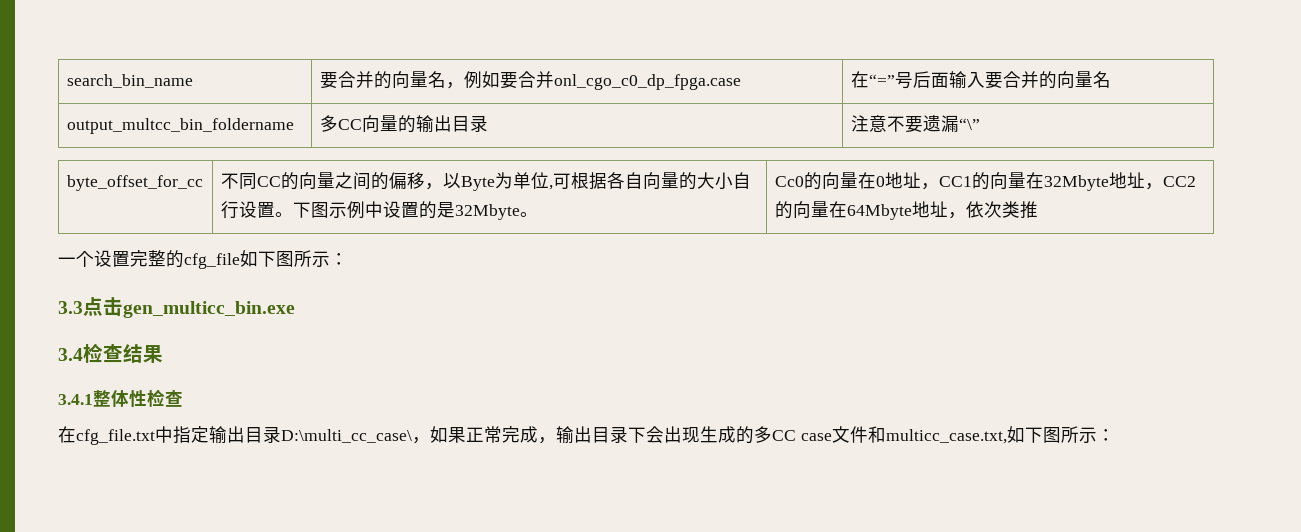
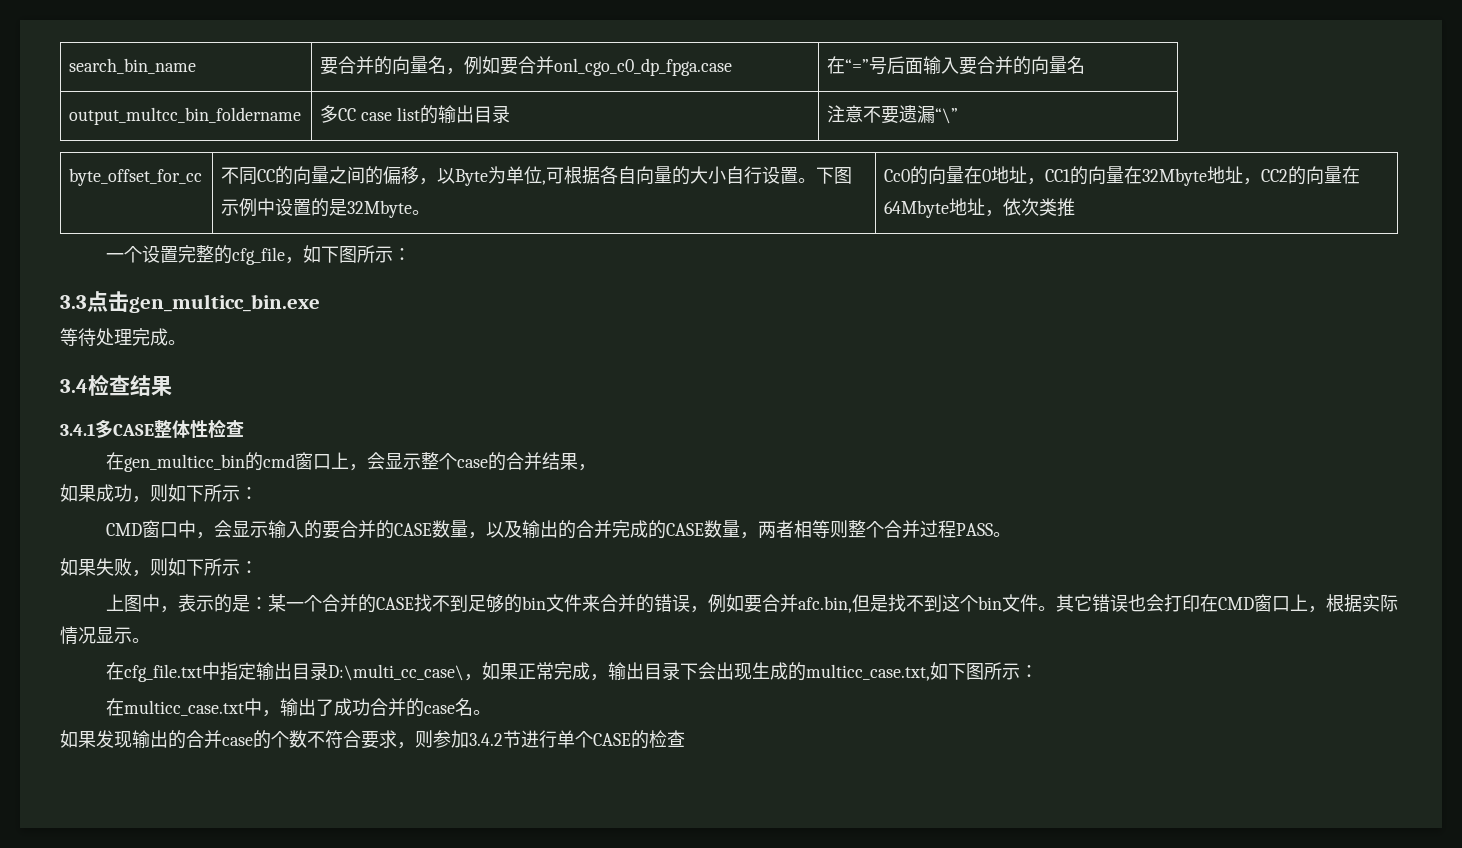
- output_multcc_bin_foldername | 多CC向量的输出目录 | 注意不要遗漏“\”
+ output_multcc_bin_foldername | 多CC case list的输出目录 | 注意不要遗漏“\”
- 一个设置完整的cfg_file如下图所示：
+ 一个设置完整的cfg_file，如下图所示：
+ 等待处理完成。
- 3.4.1整体性检查
+ 3.4.1多CASE整体性检查
+ 在gen_multicc_bin的cmd窗口上，会显示整个case的合并结果，
+ 如果成功，则如下所示：
+ CMD窗口中，会显示输入的要合并的CASE数量，以及输出的合并完成的CASE数量，两者相等则整个合并过程PASS。
+ 如果失败，则如下所示：
+ 上图中，表示的是：某一个合并的CASE找不到足够的bin文件来合并的错误，例如要合并afc.bin,但是找不到这个bin文件。其它错误也会打印在CMD窗口上，根据实际情况显示。
- 在cfg_file.txt中指定输出目录D:\multi_cc_case\，如果正常完成，输出目录下会出现生成的多CC case文件和multicc_case.txt,如下图所示：
+ 在cfg_file.txt中指定输出目录D:\multi_cc_case\，如果正常完成，输出目录下会出现生成的multicc_case.txt,如下图所示：
+ 在multicc_case.txt中，输出了成功合并的case名。
+ 如果发现输出的合并case的个数不符合要求，则参加3.4.2节进行单个CASE的检查

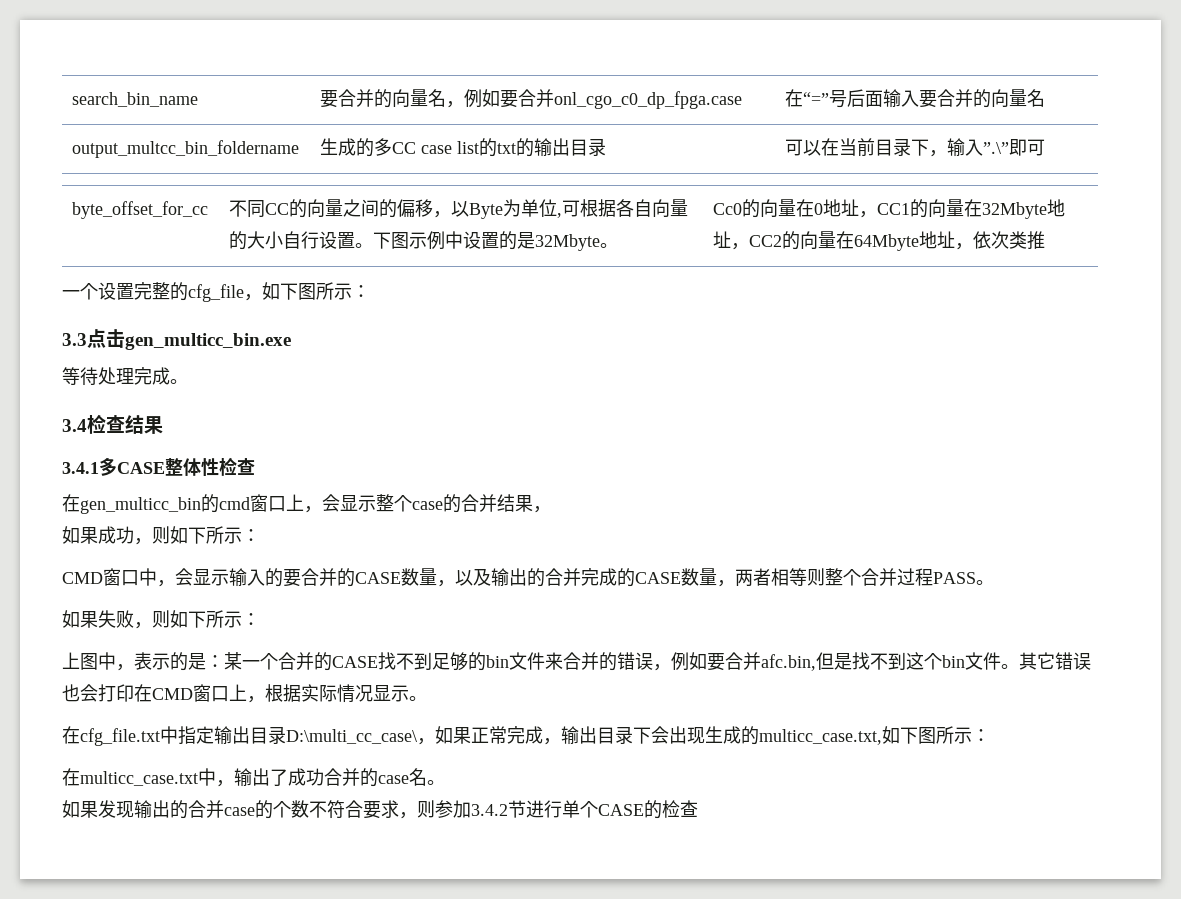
- output_multcc_bin_foldername | 多CC case list的输出目录 | 注意不要遗漏“\”
+ output_multcc_bin_foldername | 生成的多CC case list的txt的输出目录 | 可以在当前目录下，输入”.\”即可

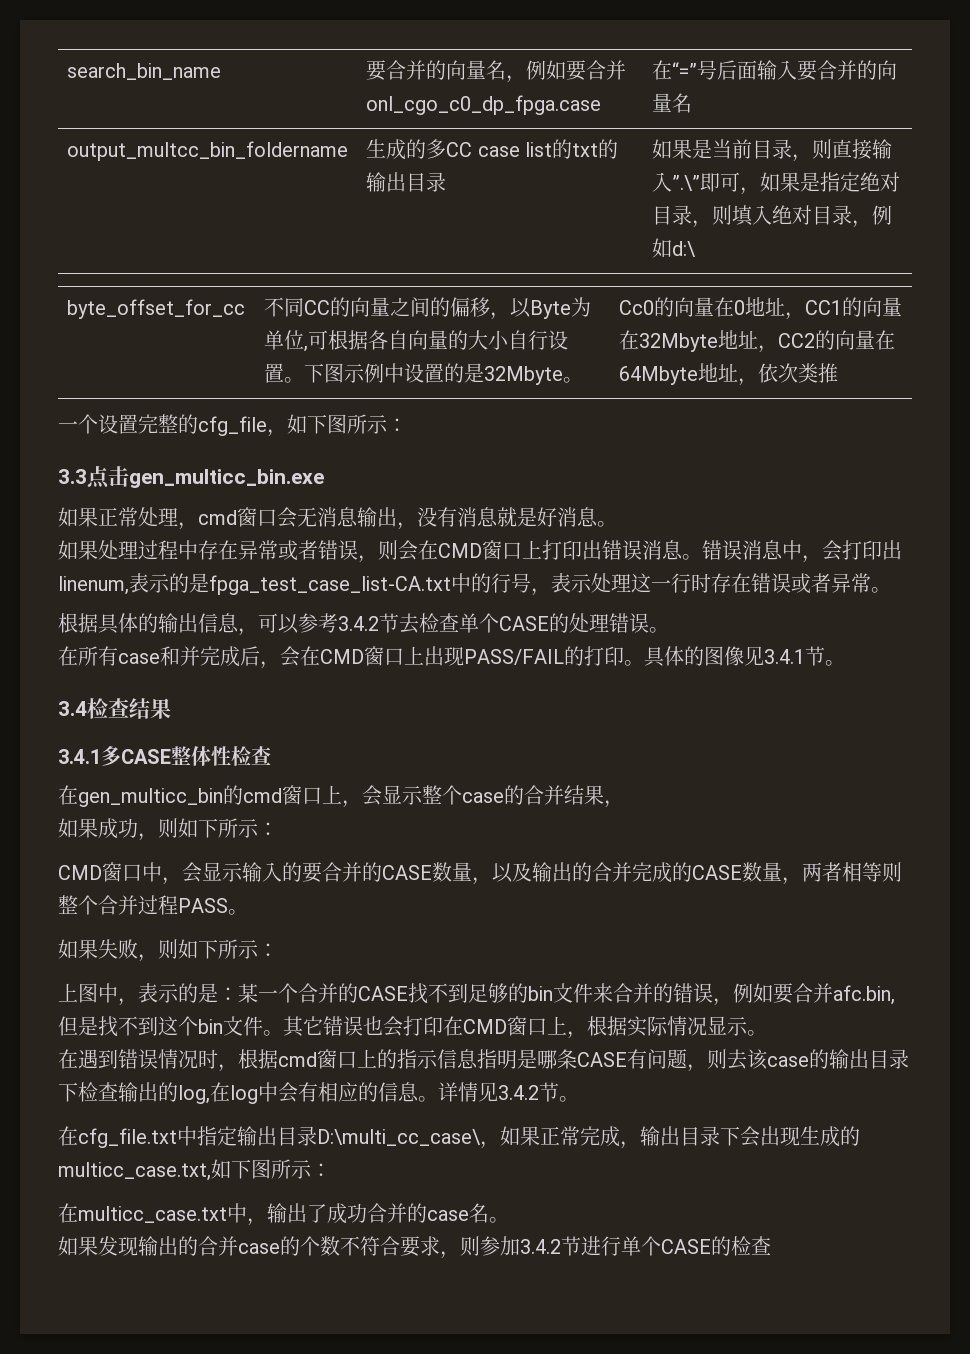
- output_multcc_bin_foldername | 生成的多CC case list的txt的输出目录 | 可以在当前目录下，输入”.\”即可
+ output_multcc_bin_foldername | 生成的多CC case list的txt的输出目录 | 如果是当前目录，则直接输入”.\”即可，如果是指定绝对目录，则填入绝对目录，例如d:\
- 等待处理完成。
+ 如果正常处理，cmd窗口会无消息输出，没有消息就是好消息。
+ 如果处理过程中存在异常或者错误，则会在CMD窗口上打印出错误消息。错误消息中，会打印出linenum,表示的是fpga_test_case_list-CA.txt中的行号，表示处理这一行时存在错误或者异常。
+ 根据具体的输出信息，可以参考3.4.2节去检查单个CASE的处理错误。
+ 在所有case和并完成后，会在CMD窗口上出现PASS/FAIL的打印。具体的图像见3.4.1节。
+ 在遇到错误情况时，根据cmd窗口上的指示信息指明是哪条CASE有问题，则去该case的输出目录下检查输出的log,在log中会有相应的信息。详情见3.4.2节。

